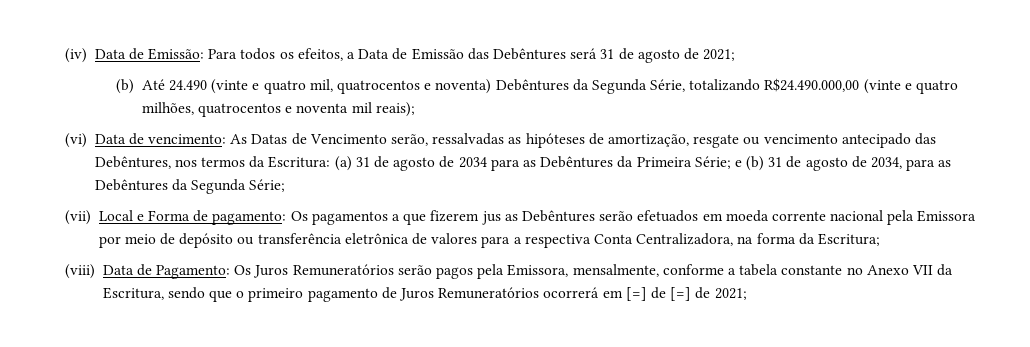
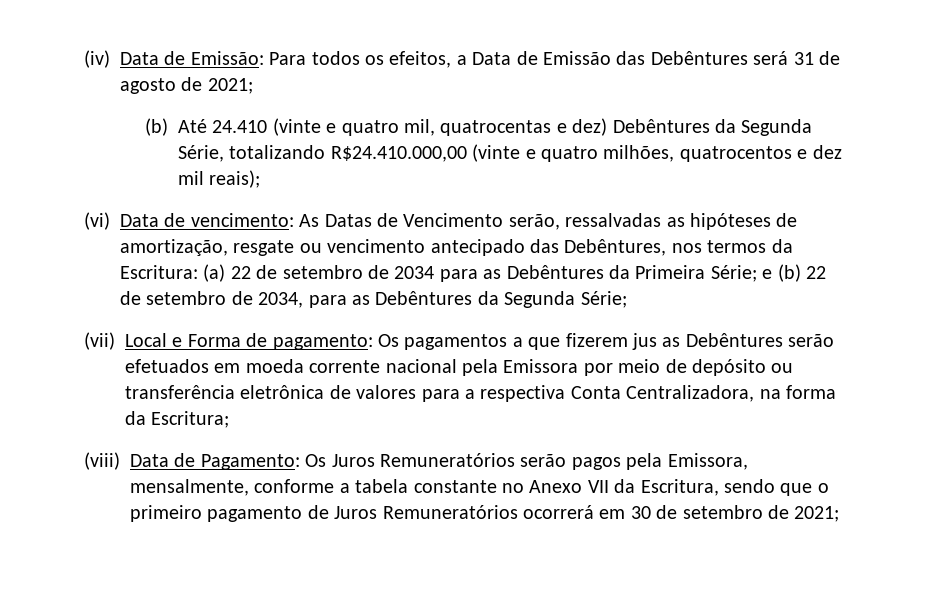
- (b) Até 24.490 (vinte e quatro mil, quatrocentos e noventa) Debêntures da Segunda Série, totalizando R$24.490.000,00 (vinte e quatro milhões, quatrocentos e noventa mil reais);
+ (b) Até 24.410 (vinte e quatro mil, quatrocentas e dez) Debêntures da Segunda Série, totalizando R$24.410.000,00 (vinte e quatro milhões, quatrocentos e dez mil reais);
- (vi) Data de vencimento: As Datas de Vencimento serão, ressalvadas as hipóteses de amortização, resgate ou vencimento antecipado das Debêntures, nos termos da Escritura: (a) 31 de agosto de 2034 para as Debêntures da Primeira Série; e (b) 31 de agosto de 2034, para as Debêntures da Segunda Série;
+ (vi) Data de vencimento: As Datas de Vencimento serão, ressalvadas as hipóteses de amortização, resgate ou vencimento antecipado das Debêntures, nos termos da Escritura: (a) 22 de setembro de 2034 para as Debêntures da Primeira Série; e (b) 22 de setembro de 2034, para as Debêntures da Segunda Série;
- (viii) Data de Pagamento: Os Juros Remuneratórios serão pagos pela Emissora, mensalmente, conforme a tabela constante no Anexo VII da Escritura, sendo que o primeiro pagamento de Juros Remuneratórios ocorrerá em [=] de [=] de 2021;
+ (viii) Data de Pagamento: Os Juros Remuneratórios serão pagos pela Emissora, mensalmente, conforme a tabela constante no Anexo VII da Escritura, sendo que o primeiro pagamento de Juros Remuneratórios ocorrerá em 30 de setembro de 2021;

